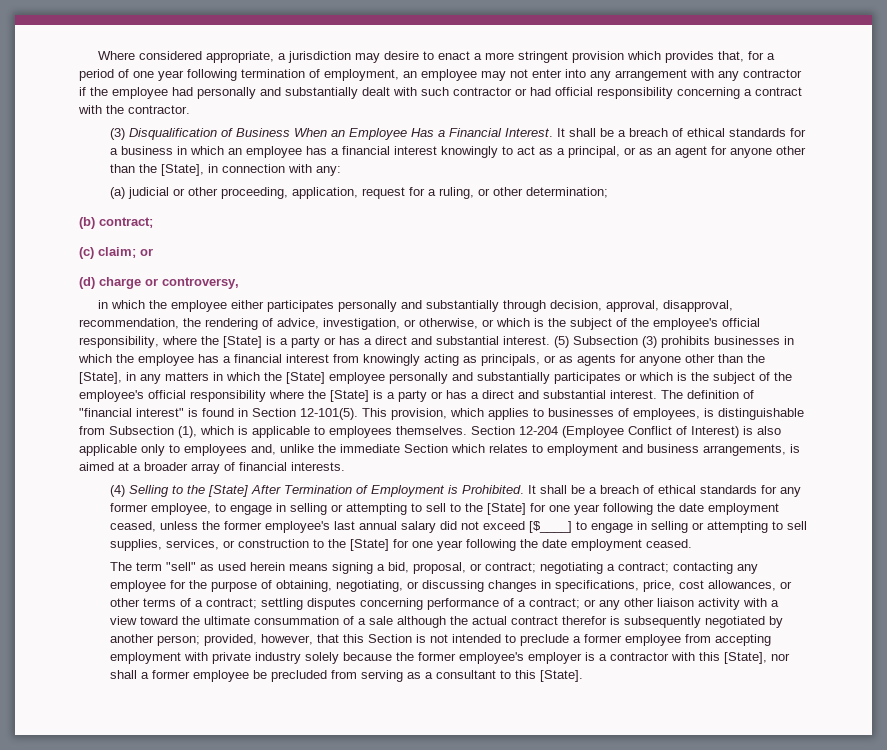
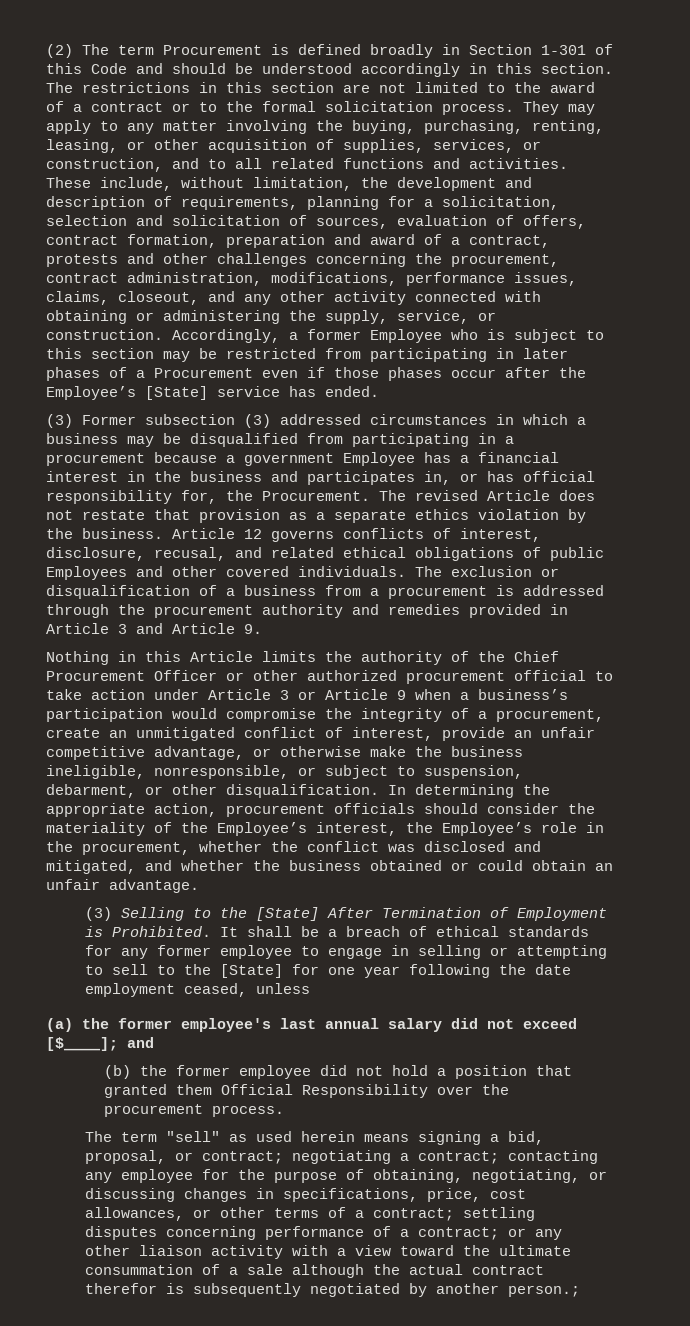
- Where considered appropriate, a jurisdiction may desire to enact a more stringent provision which provides that, for a period of one year following termination of employment, an employee may not enter into any arrangement with any contractor if the employee had personally and substantially dealt with such contractor or had official responsibility concerning a contract with the contractor.
- (3) Disqualification of Business When an Employee Has a Financial Interest. It shall be a breach of ethical standards for a business in which an employee has a financial interest knowingly to act as a principal, or as an agent for anyone other than the [State], in connection with any:
- (a) judicial or other proceeding, application, request for a ruling, or other determination;
- (b) contract;
- (c) claim; or
- (d) charge or controversy,
- in which the employee either participates personally and substantially through decision, approval, disapproval, recommendation, the rendering of advice, investigation, or otherwise, or which is the subject of the employee's official responsibility, where the [State] is a party or has a direct and substantial interest. (5) Subsection (3) prohibits businesses in which the employee has a financial interest from knowingly acting as principals, or as agents for anyone other than the [State], in any matters in which the [State] employee personally and substantially participates or which is the subject of the employee's official responsibility where the [State] is a party or has a direct and substantial interest. The definition of "financial interest" is found in Section 12-101(5). This provision, which applies to businesses of employees, is distinguishable from Subsection (1), which is applicable to employees themselves. Section 12-204 (Employee Conflict of Interest) is also applicable only to employees and, unlike the immediate Section which relates to employment and business arrangements, is aimed at a broader array of financial interests.
- (4) Selling to the [State] After Termination of Employment is Prohibited.
+ (2) The term Procurement is defined broadly in Section 1-301 of this Code and should be understood accordingly in this section. The restrictions in this section are not limited to the award of a contract or to the formal solicitation process. They may apply to any matter involving the buying, purchasing, renting, leasing, or other acquisition of supplies, services, or construction, and to all related functions and activities. These include, without limitation, the development and description of requirements, planning for a solicitation, selection and solicitation of sources, evaluation of offers, contract formation, preparation and award of a contract, protests and other challenges concerning the procurement, contract administration, modifications, performance issues, claims, closeout, and any other activity connected with obtaining or administering the supply, service, or construction. Accordingly, a former Employee who is subject to this section may be restricted from participating in later phases of a Procurement even if those phases occur after the Employee’s [State] service has ended.
+ (3) Former subsection (3) addressed circumstances in which a business may be disqualified from participating in a procurement because a government Employee has a financial interest in the business and participates in, or has official responsibility for, the Procurement. The revised Article does not restate that provision as a separate ethics violation by the business. Article 12 governs conflicts of interest, disclosure, recusal, and related ethical obligations of public Employees and other covered individuals. The exclusion or disqualification of a business from a procurement is addressed through the procurement authority and remedies provided in Article 3 and Article 9.
+ Nothing in this Article limits the authority of the Chief Procurement Officer or other authorized procurement official to take action under Article 3 or Article 9 when a business’s participation would compromise the integrity of a procurement, create an unmitigated conflict of interest, provide an unfair competitive advantage, or otherwise make the business ineligible, nonresponsible, or subject to suspension, debarment, or other disqualification. In determining the appropriate action, procurement officials should consider the materiality of the Employee’s interest, the Employee’s role in the procurement, whether the conflict was disclosed and mitigated, and whether the business obtained or could obtain an unfair advantage.
+ (3) Selling to the [State] After Termination of Employment is Prohibited.
- It shall be a breach of ethical standards for any former employee, to engage in selling or attempting to sell to the [State] for one year following the date employment ceased, unless the former employee's last annual salary did not exceed [$____] to engage in selling or attempting to sell supplies, services, or construction to the [State] for one year following the date employment ceased.
+ It shall be a breach of ethical standards for any former employee to engage in selling or attempting to sell to the [State] for one year following the date employment ceased, unless
+ (a) the former employee's last annual salary did not exceed [$____]; and
+ (b) the former employee did not hold a position that granted them Official Responsibility over the procurement process.
- or any other liaison activity with a view toward the ultimate consummation of a sale although the actual contract therefor is subsequently negotiated by another person; provided, however, that this Section is not intended to preclude a former employee from accepting employment with private industry solely because the former employee's employer is a contractor with this [State], nor shall a former employee be precluded from serving as a consultant to this [State].
+ or any other liaison activity with a view toward the ultimate consummation of a sale although the actual contract therefor is subsequently negotiated by another person.;

